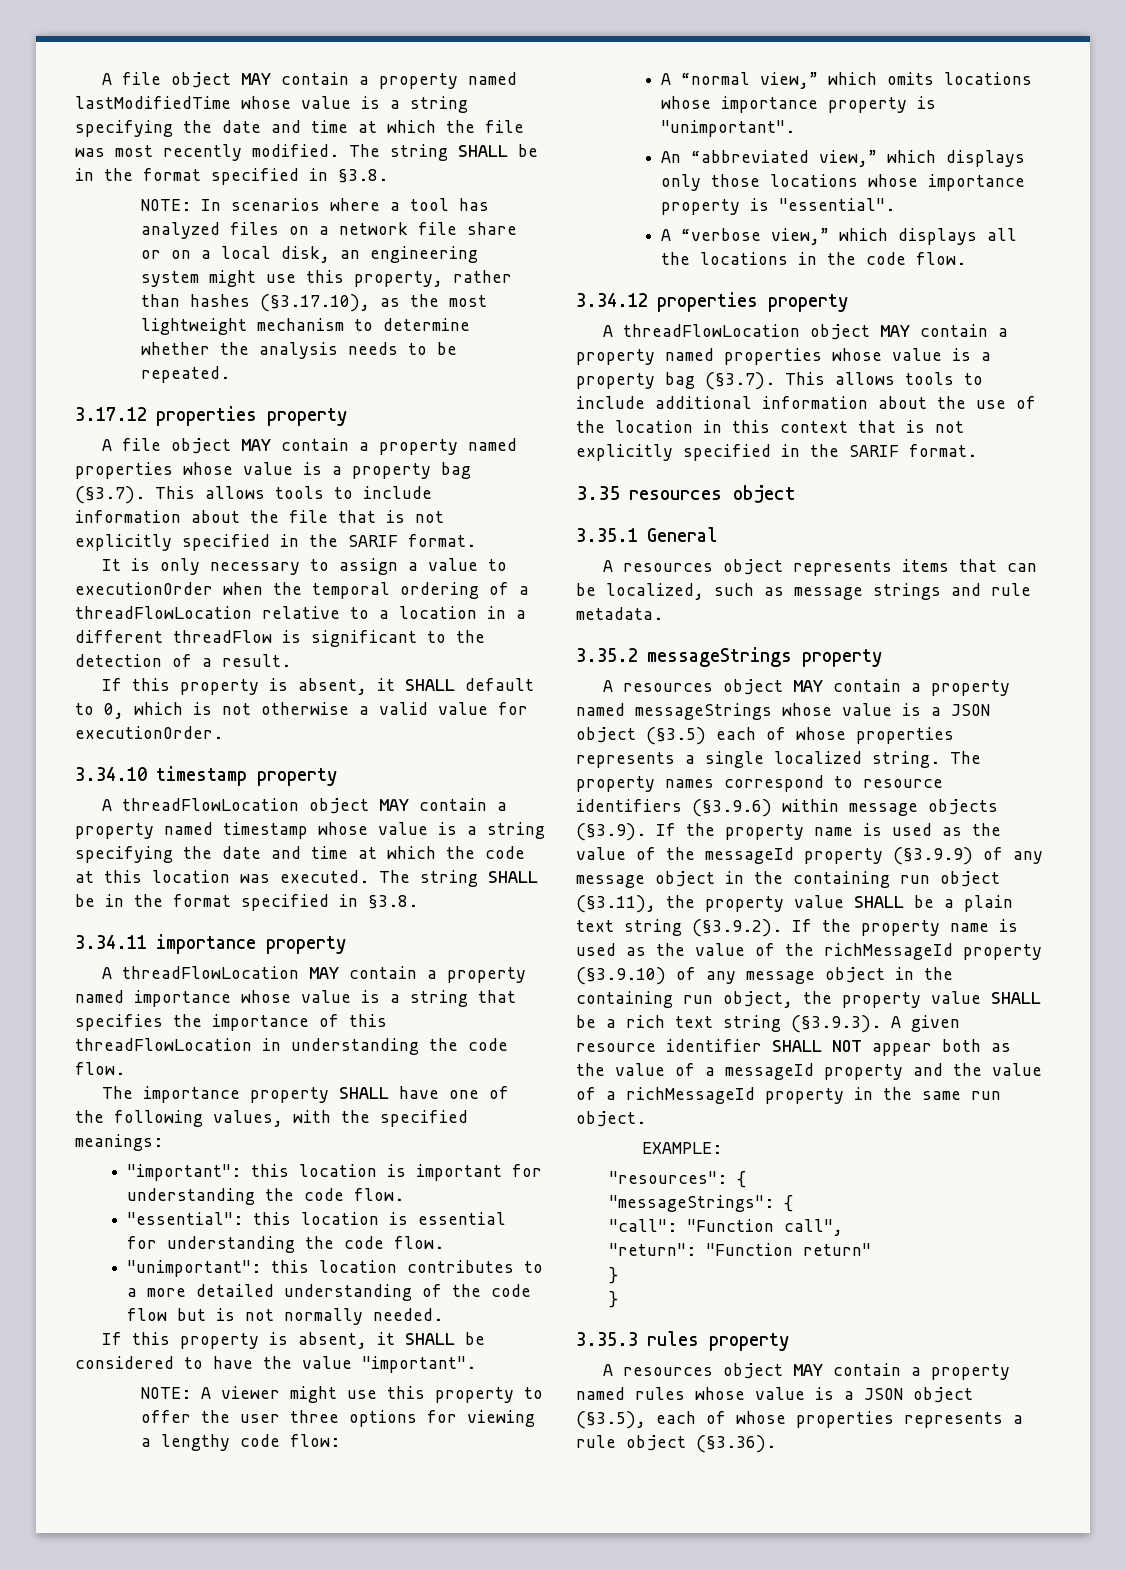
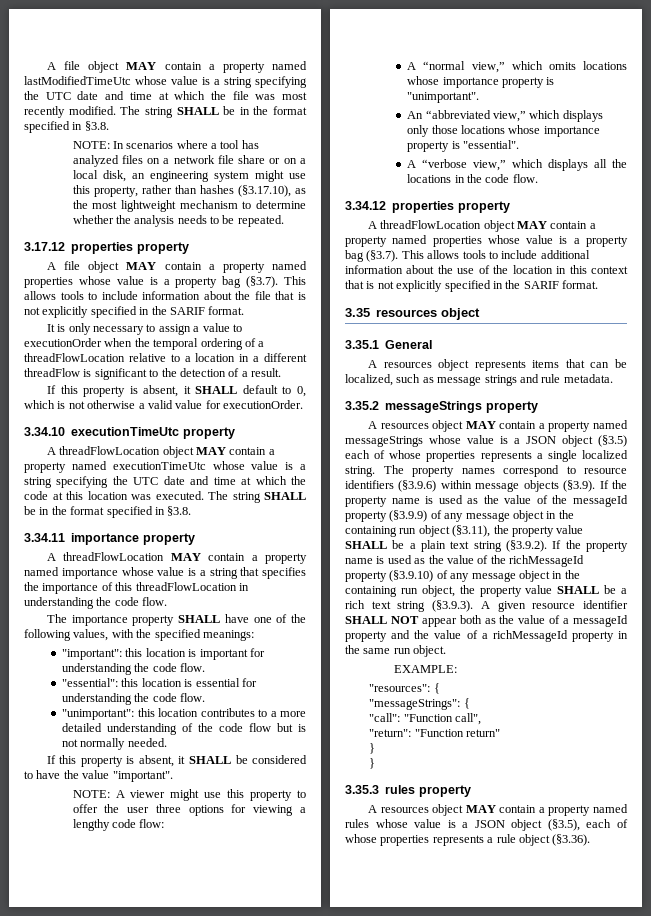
- A file object MAY contain a property named lastModifiedTime whose value is a string specifying the date and time at which the file was most recently modified.
+ A file object MAY contain a property named lastModifiedTimeUtc whose value is a string specifying the UTC date and time at which the file was most recently modified.
- 3.34.10 timestamp property
- A threadFlowLocation object MAY contain a property named timestamp whose value is a string specifying the date and time at which the code at this location was executed.
+ 3.34.10 executionTimeUtc property
+ A threadFlowLocation object MAY contain a property named executionTimeUtc whose value is a string specifying the UTC date and time at which the code at this location was executed.

